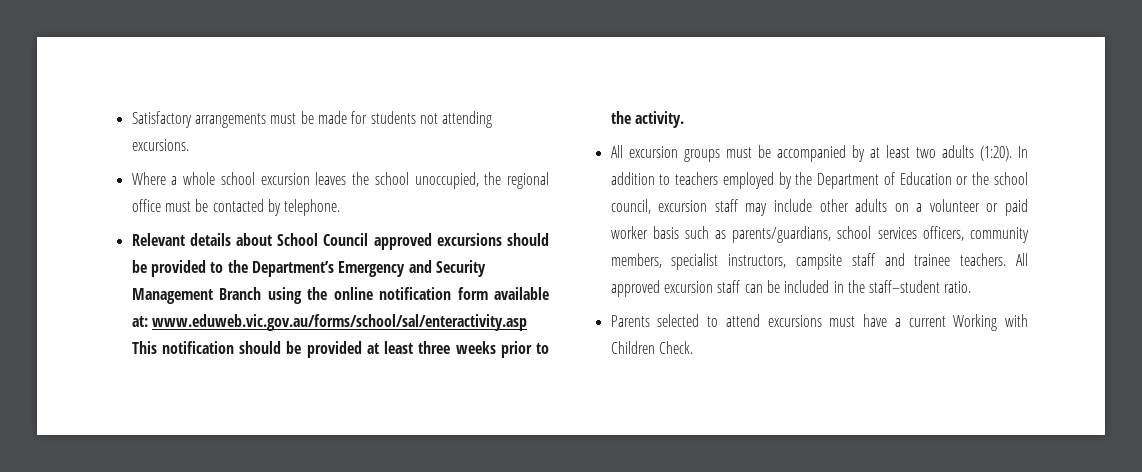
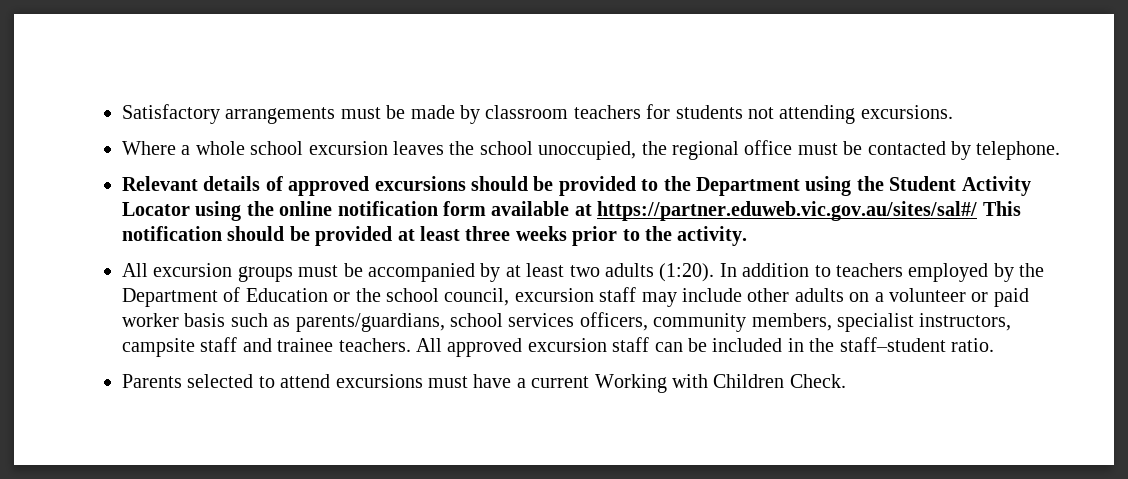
- Satisfactory arrangements must be made for students not attending excursions.
+ Satisfactory arrangements must be made by classroom teachers for students not attending excursions.
- Relevant details about School Council approved excursions should be provided to the Department’s Emergency and Security Management Branch using the online notification form available at: www.eduweb.vic.gov.au/forms/school/sal/enteractivity.asp This notification should be provided at least three weeks prior to the activity.
+ Relevant details of approved excursions should be provided to the Department using the Student Activity Locator using the online notification form available at https://partner.eduweb.vic.gov.au/sites/sal#/ This notification should be provided at least three weeks prior to the activity.

